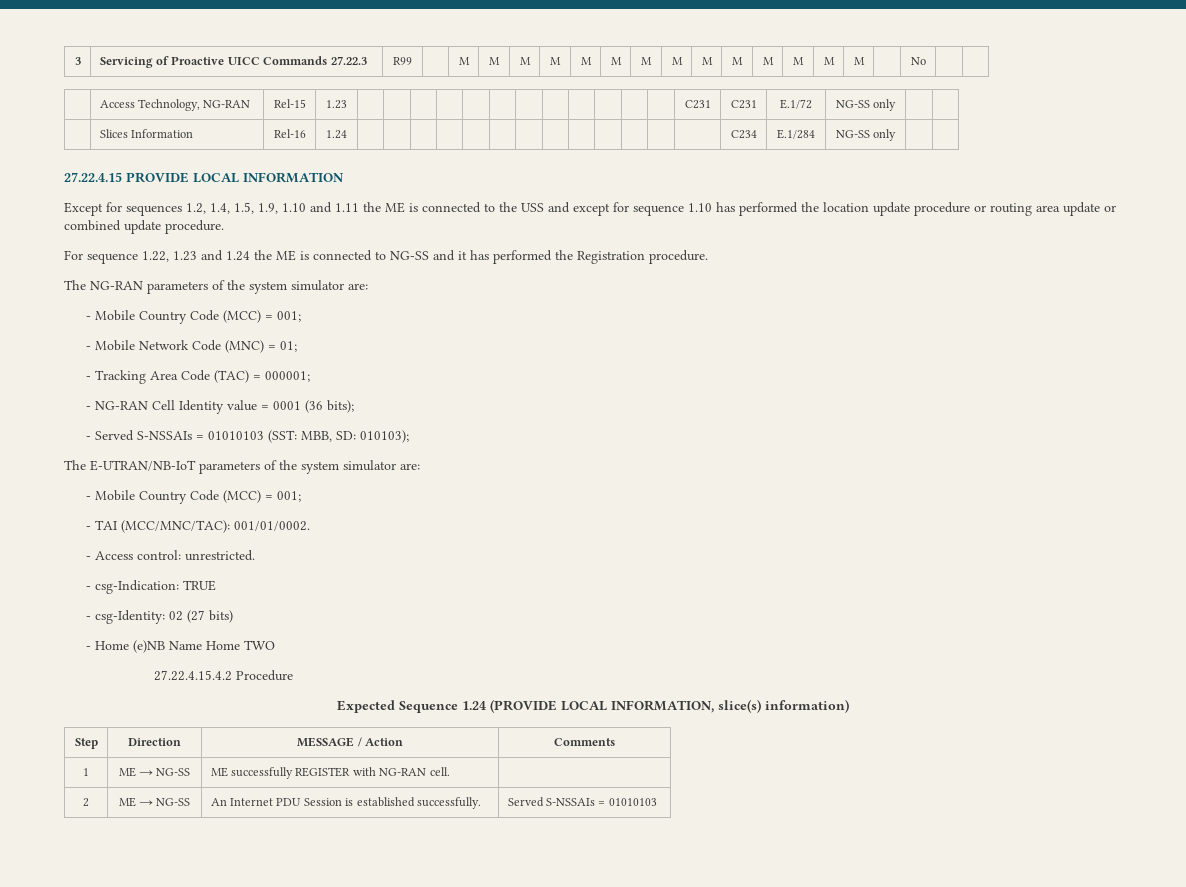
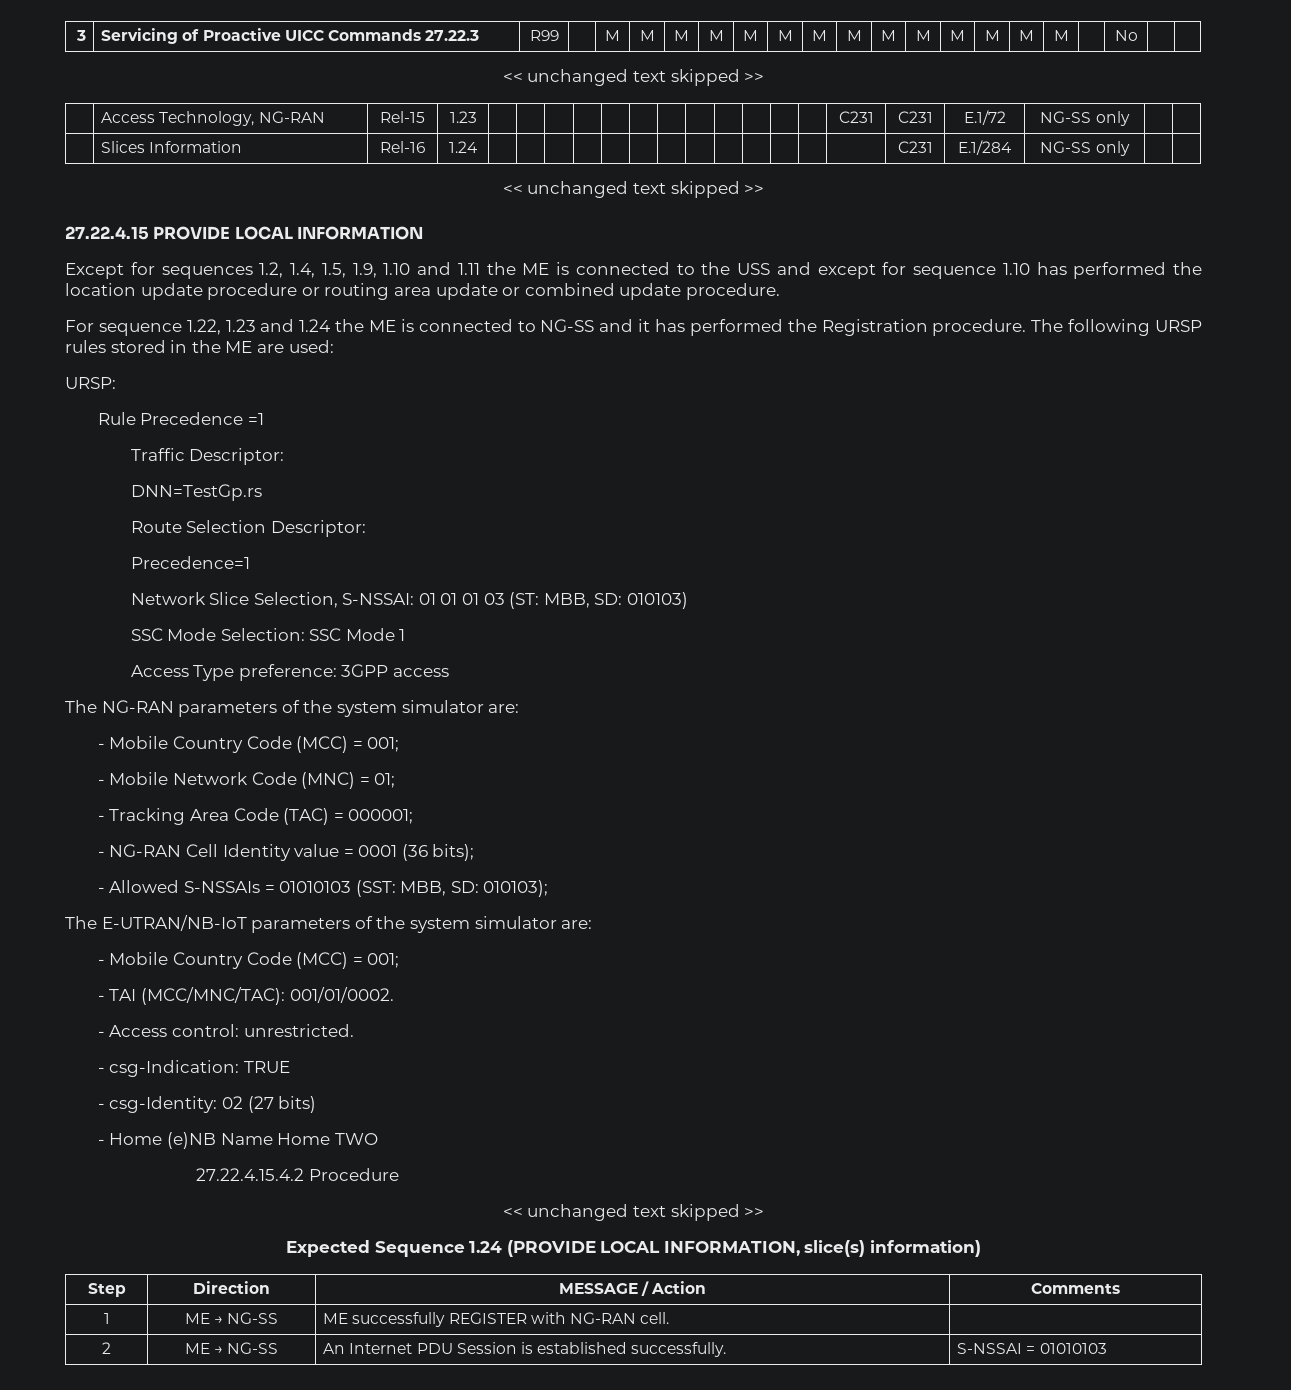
  3 | Servicing of Proactive UICC Commands 27.22.3 | R99 | | M | M | M | M | M | M | M | M | M | M | M | M | M | M | | No | |
+ << unchanged text skipped >>
- | Slices Information | Rel-16 | 1.24 | | | | | | | | | | | | | | C234 | E.1/284 | NG-SS only | |
+ | Slices Information | Rel-16 | 1.24 | | | | | | | | | | | | | | C231 | E.1/284 | NG-SS only | |
+ << unchanged text skipped >>
+ The following URSP rules stored in the ME are used:
+ URSP:
+ Rule Precedence =1
+ Traffic Descriptor:
+ DNN=TestGp.rs
+ Route Selection Descriptor:
+ Precedence=1
+ Network Slice Selection, S-NSSAI: 01 01 01 03 (ST: MBB, SD: 010103)
+ SSC Mode Selection: SSC Mode 1
+ Access Type preference: 3GPP access
- - Served S-NSSAIs = 01010103 (SST: MBB, SD: 010103);
+ - Allowed S-NSSAIs = 01010103 (SST: MBB, SD: 010103);
  27.22.4.15.4.2 Procedure
+ << unchanged text skipped >>
- 2 | ME → NG-SS | An Internet PDU Session is established successfully. | Served S-NSSAIs = 01010103
+ 2 | ME → NG-SS | An Internet PDU Session is established successfully. | S-NSSAI = 01010103

